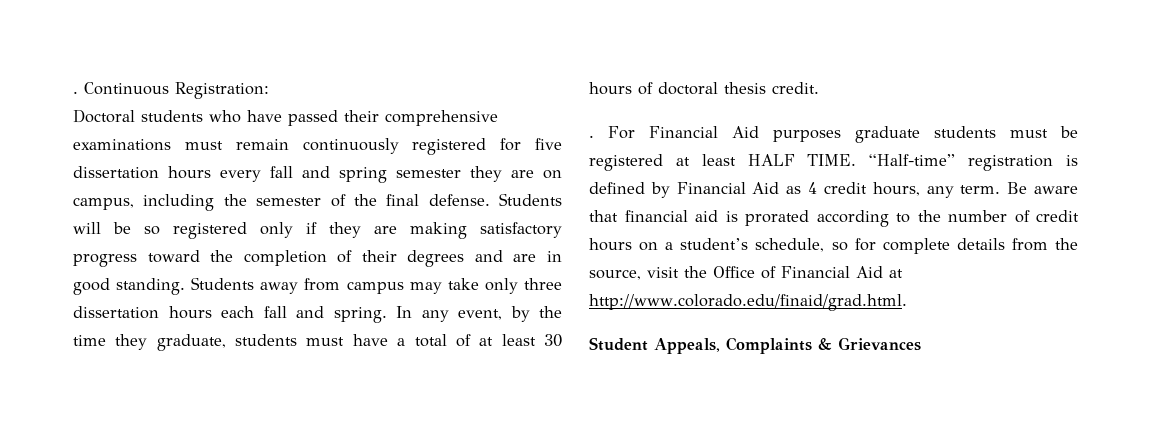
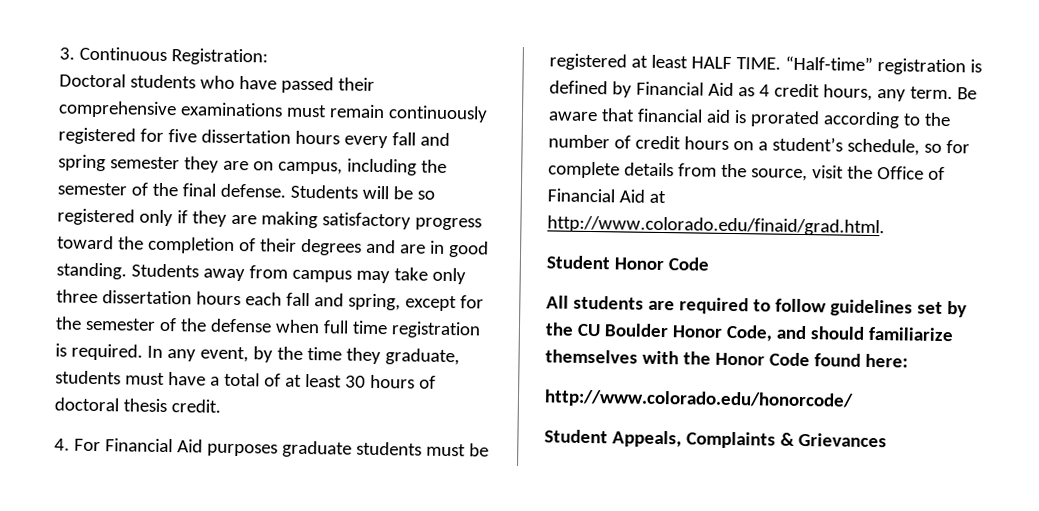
- . Continuous Registration:
+ 3. Continuous Registration:
- Students away from campus may take only three dissertation hours each fall and spring.
+ Students away from campus may take only three dissertation hours each fall and spring, except for the semester of the defense when full time registration is required.
- . For Financial Aid purposes graduate students must be registered at least HALF TIME.
+ 4. For Financial Aid purposes graduate students must be registered at least HALF TIME.
+ Student Honor Code
+ All students are required to follow guidelines set by the CU Boulder Honor Code, and should familiarize themselves with the Honor Code found here:
+ http://www.colorado.edu/honorcode/

